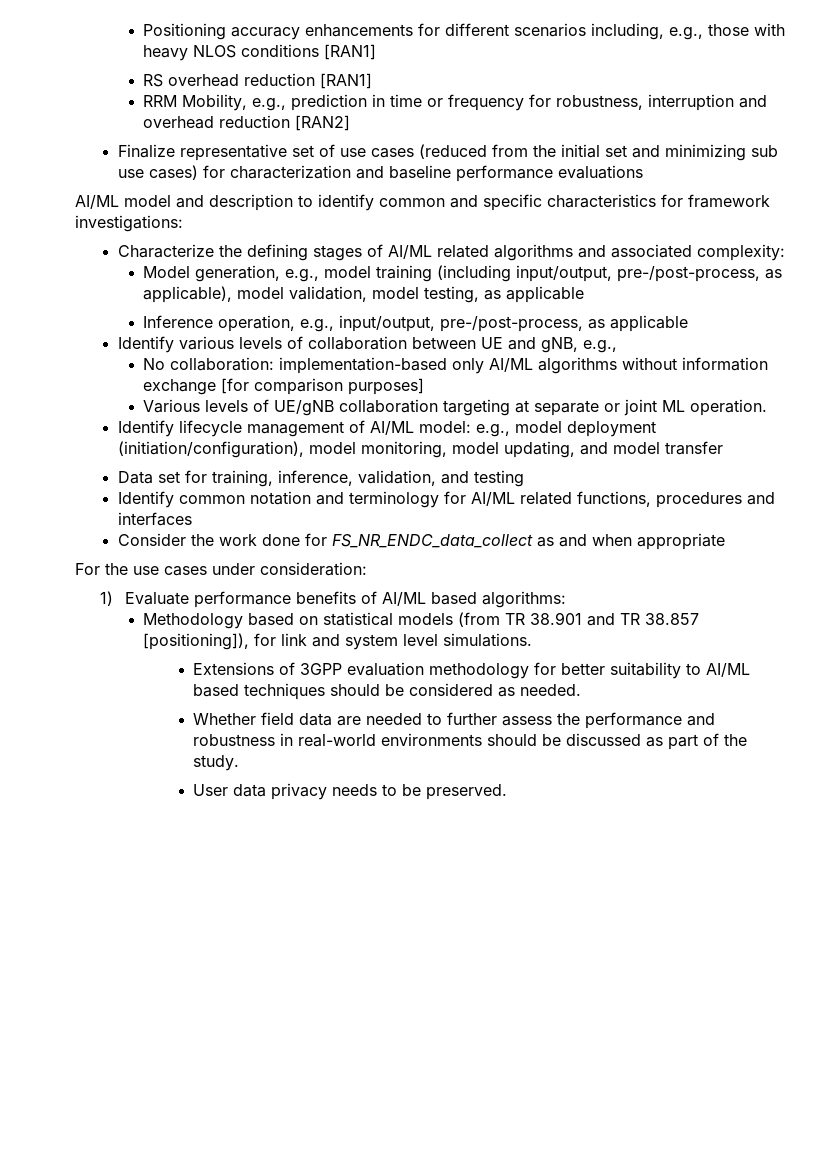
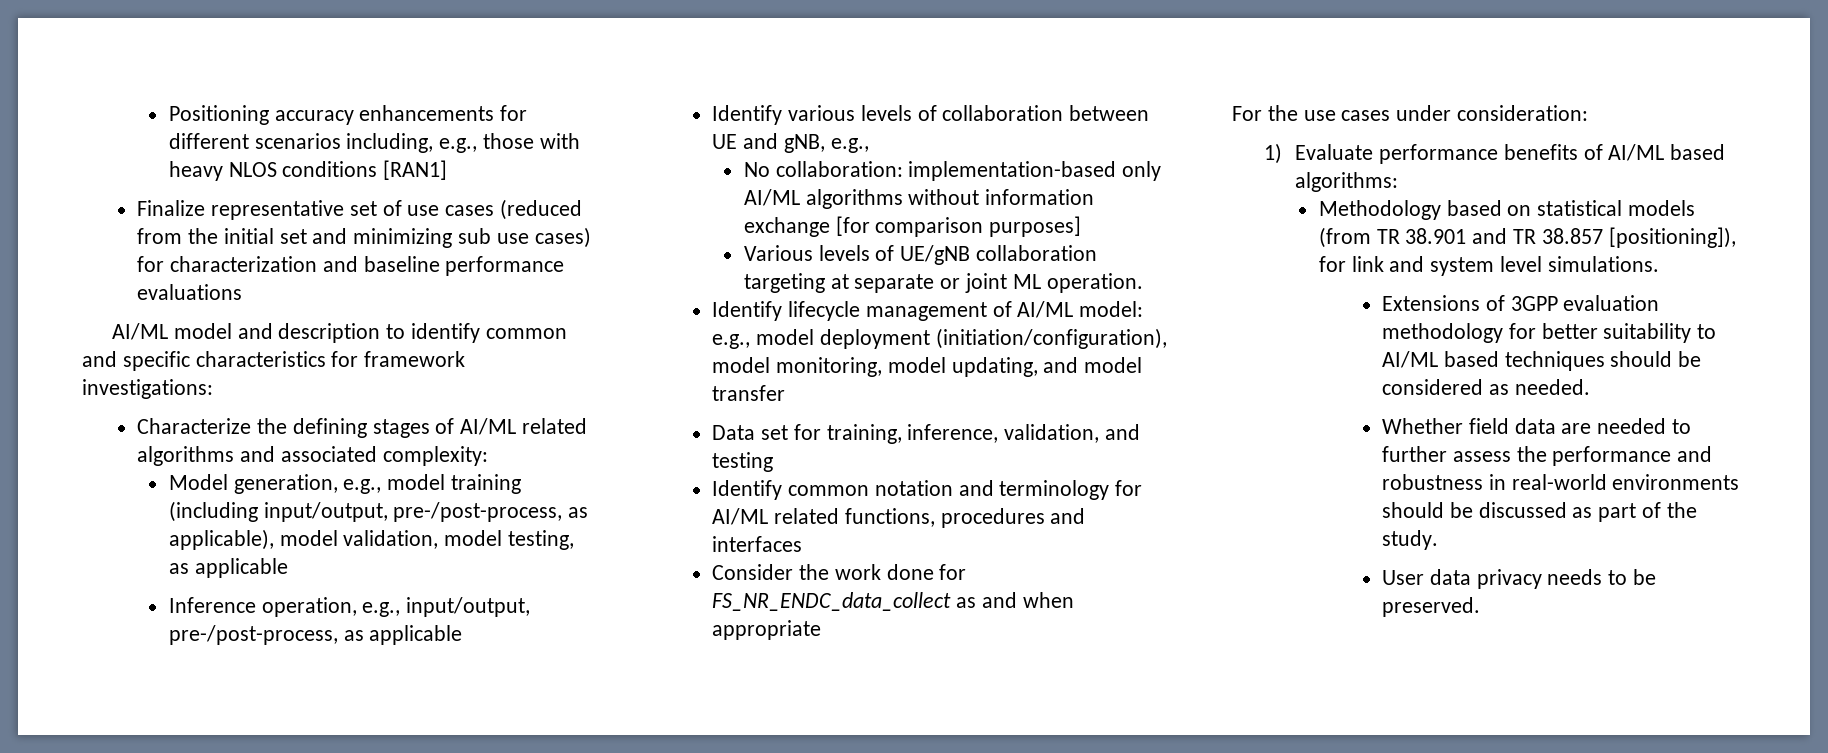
- RS overhead reduction [RAN1]
- RRM Mobility, e.g., prediction in time or frequency for robustness, interruption and overhead reduction [RAN2]

